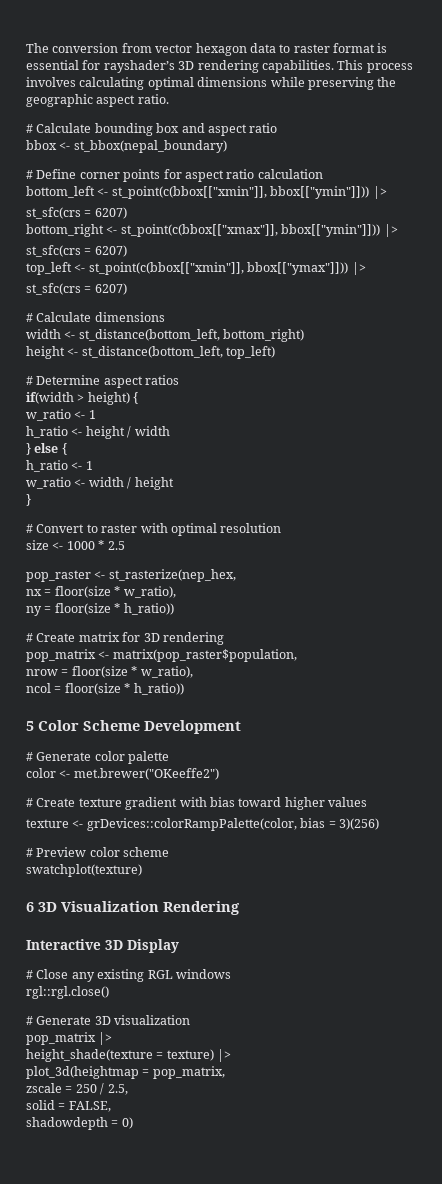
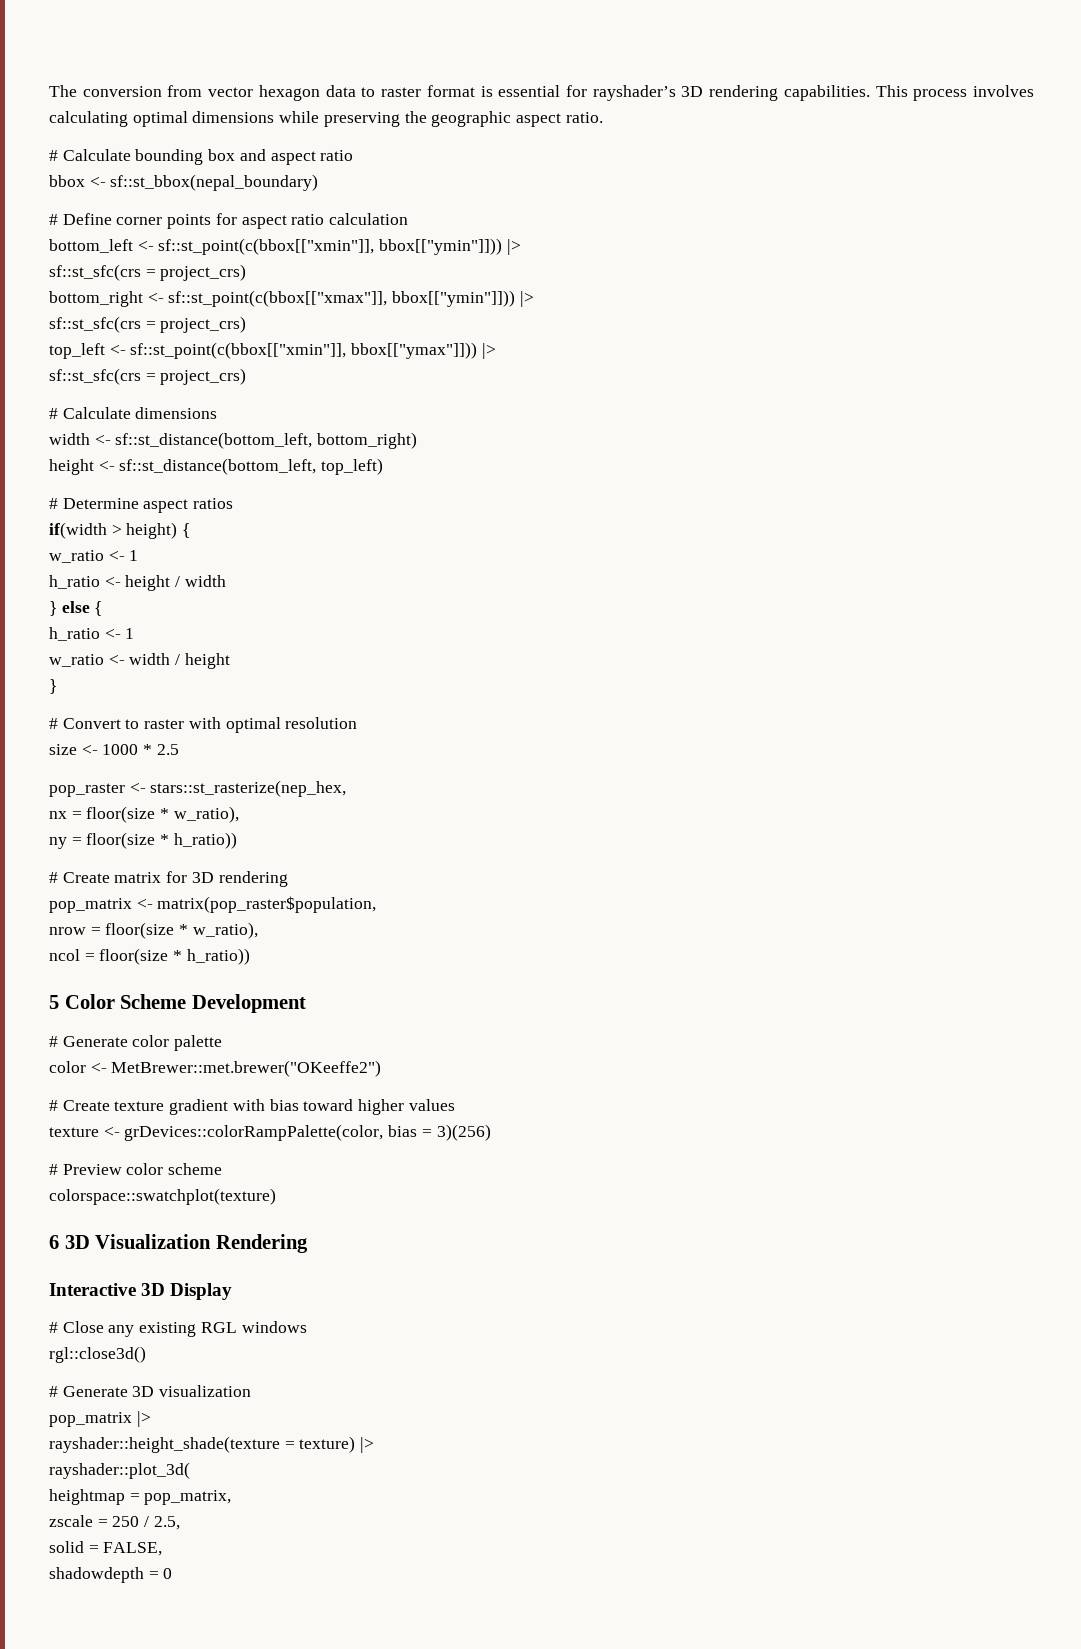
- bbox <- st_bbox(nepal_boundary)
+ bbox <- sf::st_bbox(nepal_boundary)
- bottom_left <- st_point(c(bbox[["xmin"]], bbox[["ymin"]])) |>
- st_sfc(crs = 6207)
+ bottom_left <- sf::st_point(c(bbox[["xmin"]], bbox[["ymin"]])) |>
+ sf::st_sfc(crs = project_crs)
- bottom_right <- st_point(c(bbox[["xmax"]], bbox[["ymin"]])) |>
- st_sfc(crs = 6207)
+ bottom_right <- sf::st_point(c(bbox[["xmax"]], bbox[["ymin"]])) |>
+ sf::st_sfc(crs = project_crs)
- top_left <- st_point(c(bbox[["xmin"]], bbox[["ymax"]])) |>
- st_sfc(crs = 6207)
+ top_left <- sf::st_point(c(bbox[["xmin"]], bbox[["ymax"]])) |>
+ sf::st_sfc(crs = project_crs)
- width <- st_distance(bottom_left, bottom_right)
+ width <- sf::st_distance(bottom_left, bottom_right)
- height <- st_distance(bottom_left, top_left)
+ height <- sf::st_distance(bottom_left, top_left)
- pop_raster <- st_rasterize(nep_hex,
+ pop_raster <- stars::st_rasterize(nep_hex,
- color <- met.brewer("OKeeffe2")
+ color <- MetBrewer::met.brewer("OKeeffe2")
- swatchplot(texture)
+ colorspace::swatchplot(texture)
- rgl::rgl.close()
+ rgl::close3d()
- height_shade(texture = texture) |>
+ rayshader::height_shade(texture = texture) |>
- plot_3d(heightmap = pop_matrix,
+ rayshader::plot_3d(
+ heightmap = pop_matrix,
- shadowdepth = 0)
+ shadowdepth = 0

